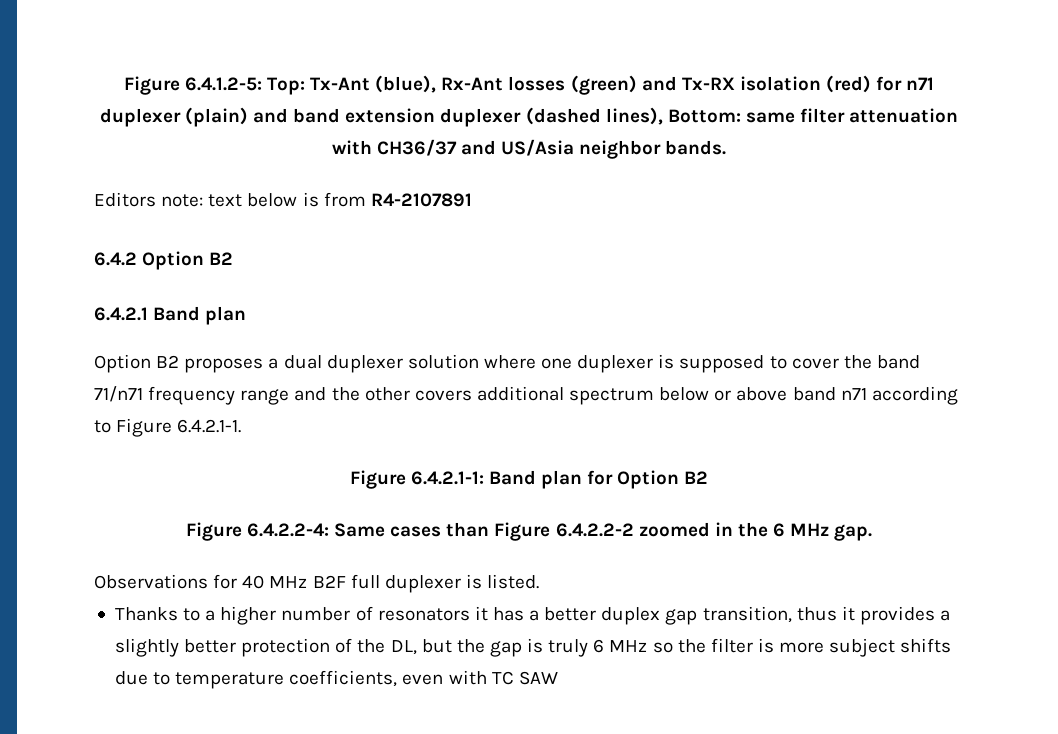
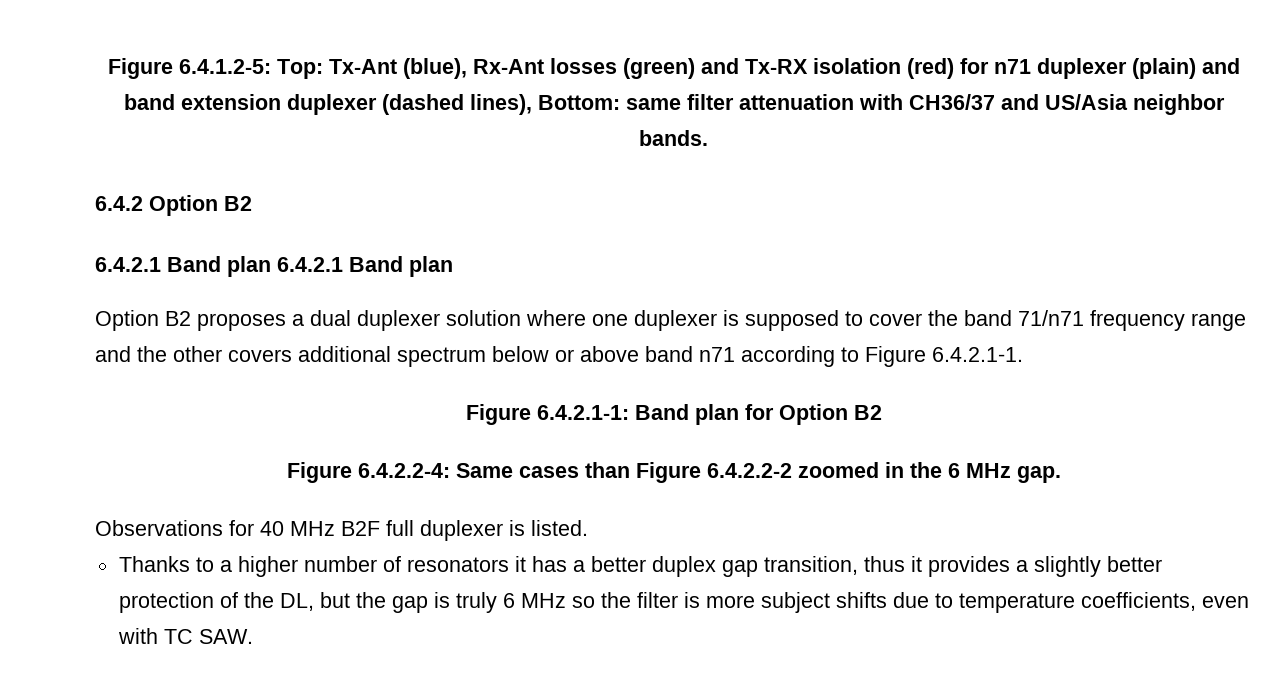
- Editors note: text below is from R4-2107891
- 6.4.2.1 Band plan
+ 6.4.2.1 Band plan 6.4.2.1 Band plan
- Thanks to a higher number of resonators it has a better duplex gap transition, thus it provides a slightly better protection of the DL, but the gap is truly 6 MHz so the filter is more subject shifts due to temperature coefficients, even with TC SAW
+ Thanks to a higher number of resonators it has a better duplex gap transition, thus it provides a slightly better protection of the DL, but the gap is truly 6 MHz so the filter is more subject shifts due to temperature coefficients, even with TC SAW.

